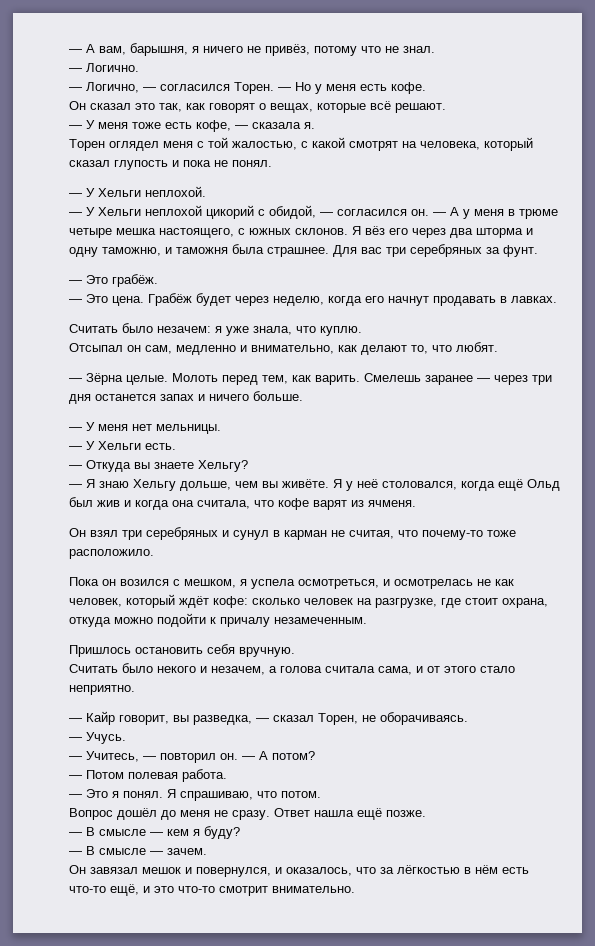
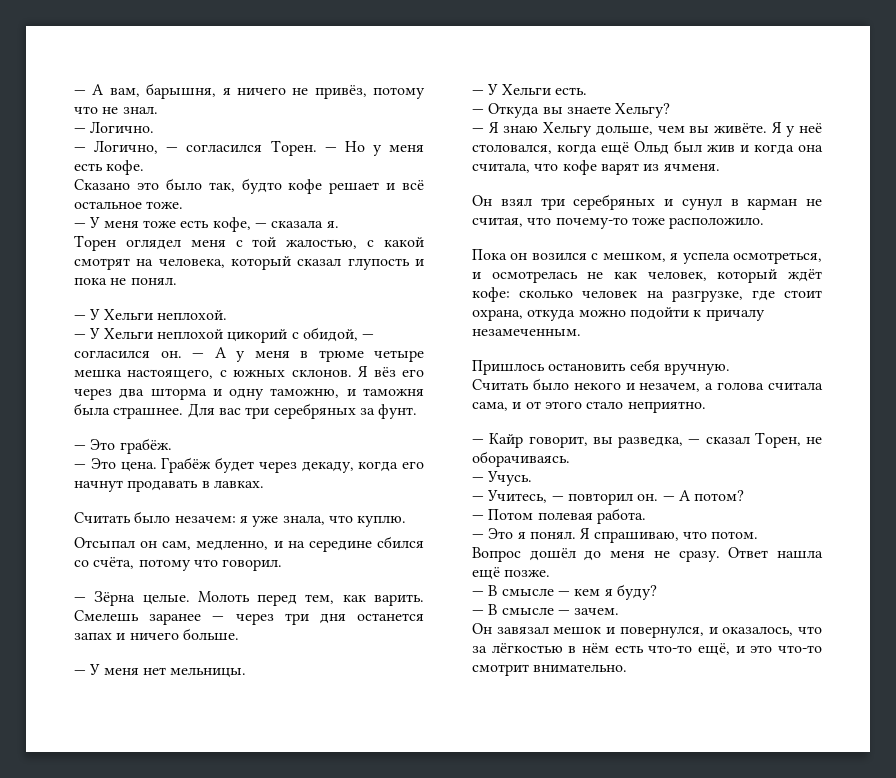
- Он сказал это так, как говорят о вещах, которые всё решают.
+ Сказано это было так, будто кофе решает и всё остальное тоже.
- Грабёж будет через неделю, когда его начнут продавать в лавках.
+ Грабёж будет через декаду, когда его начнут продавать в лавках.
- Отсыпал он сам, медленно и внимательно, как делают то, что любят.
+ Отсыпал он сам, медленно, и на середине сбился со счёта, потому что говорил.

